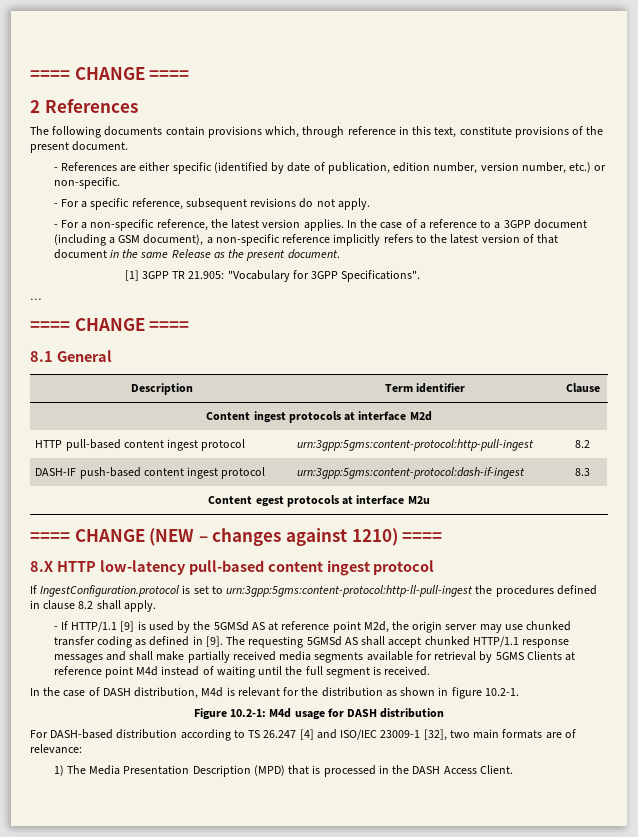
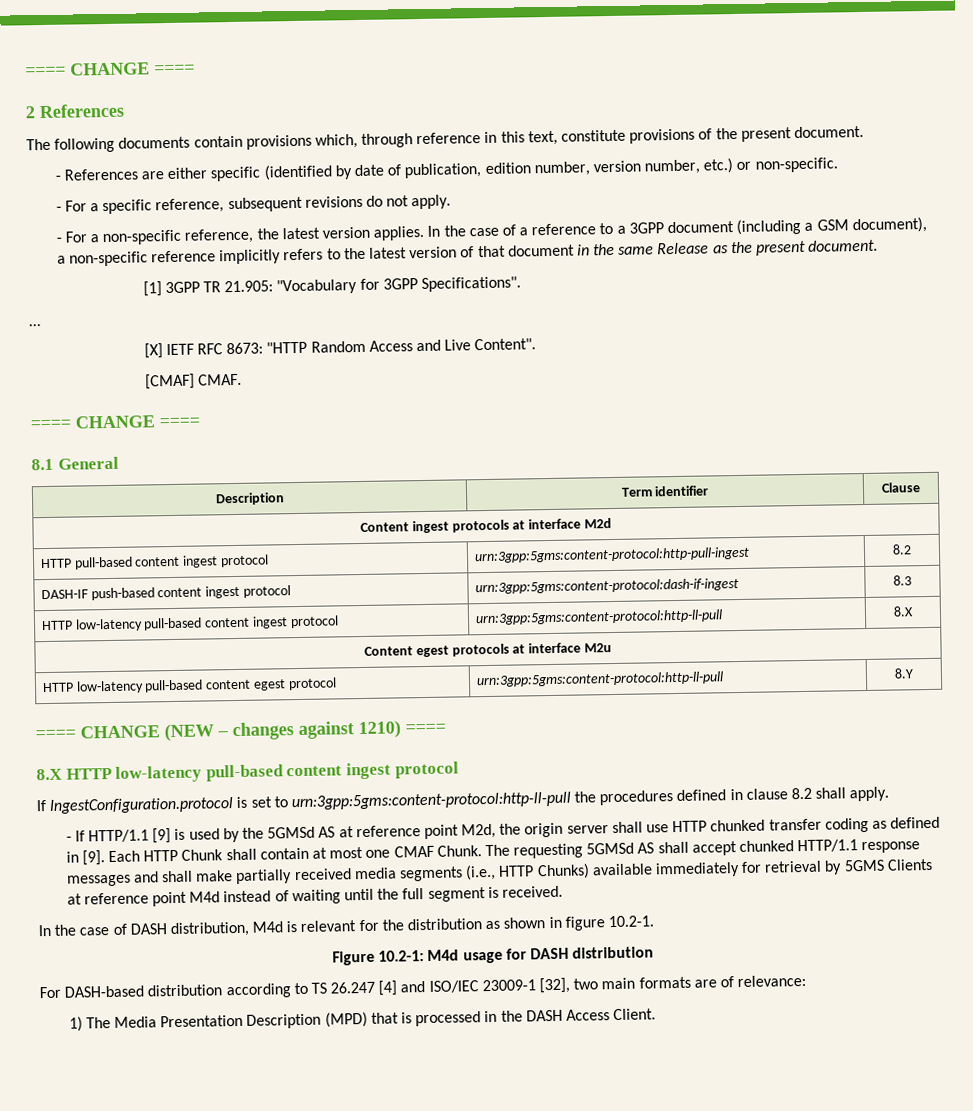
+ [X] IETF RFC 8673: "HTTP Random Access and Live Content".
+ [CMAF] CMAF.
+ HTTP low-latency pull-based content ingest protocol | urn:3gpp:5gms:content-protocol:http-ll-pull | 8.X
+ HTTP low-latency pull-based content egest protocol | urn:3gpp:5gms:content-protocol:http-ll-pull | 8.Y
- If IngestConfiguration.protocol is set to urn:3gpp:5gms:content-protocol:http-ll-pull-ingest the procedures defined in clause 8.2 shall apply.
+ If IngestConfiguration.protocol is set to urn:3gpp:5gms:content-protocol:http-ll-pull the procedures defined in clause 8.2 shall apply.
- - If HTTP/1.1 [9] is used by the 5GMSd AS at reference point M2d, the origin server may use chunked transfer coding as defined in [9].
+ - If HTTP/1.1 [9] is used by the 5GMSd AS at reference point M2d, the origin server shall use HTTP chunked transfer coding as defined in [9].
+ Each HTTP Chunk shall contain at most one CMAF Chunk.
- The requesting 5GMSd AS shall accept chunked HTTP/1.1 response messages and shall make partially received media segments available for retrieval by 5GMS Clients at reference point M4d instead of waiting until the full segment is received.
+ The requesting 5GMSd AS shall accept chunked HTTP/1.1 response messages and shall make partially received media segments (i.e., HTTP Chunks) available immediately for retrieval by 5GMS Clients at reference point M4d instead of waiting until the full segment is received.

